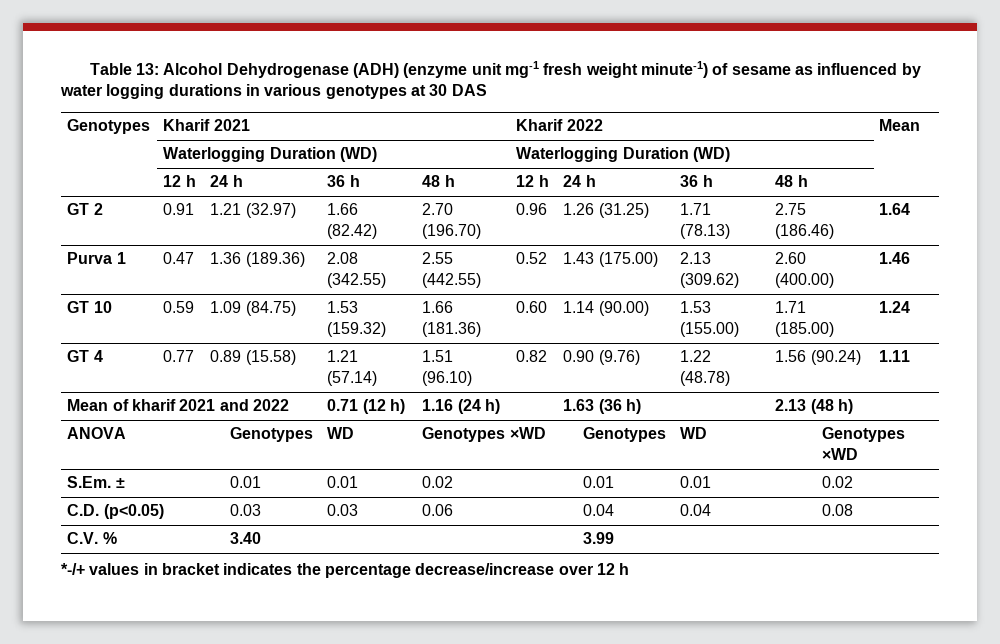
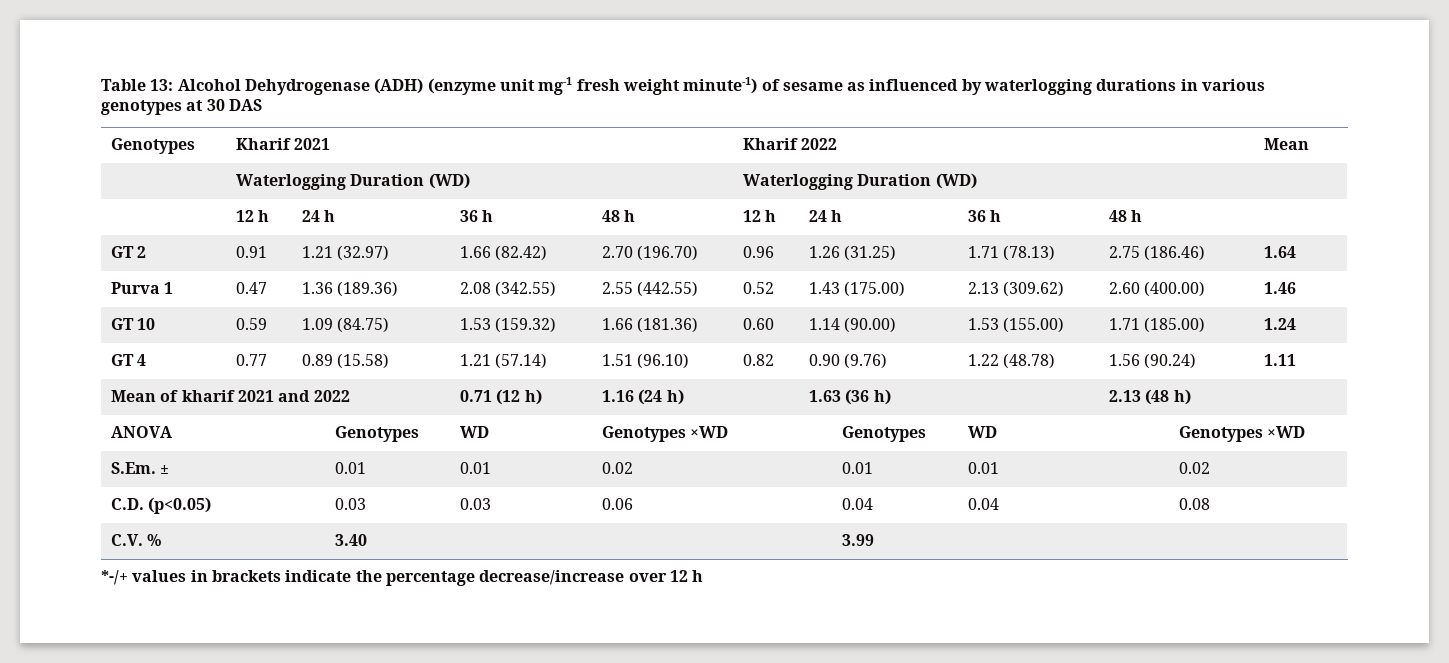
- Table 13: Alcohol Dehydrogenase (ADH) (enzyme unit mg-1 fresh weight minute-1) of sesame as influenced by water logging durations in various genotypes at 30 DAS
+ Table 13: Alcohol Dehydrogenase (ADH) (enzyme unit mg-1 fresh weight minute-1) of sesame as influenced by waterlogging durations in various genotypes at 30 DAS
- *-/+ values in bracket indicates the percentage decrease/increase over 12 h
+ *-/+ values in brackets indicate the percentage decrease/increase over 12 h

